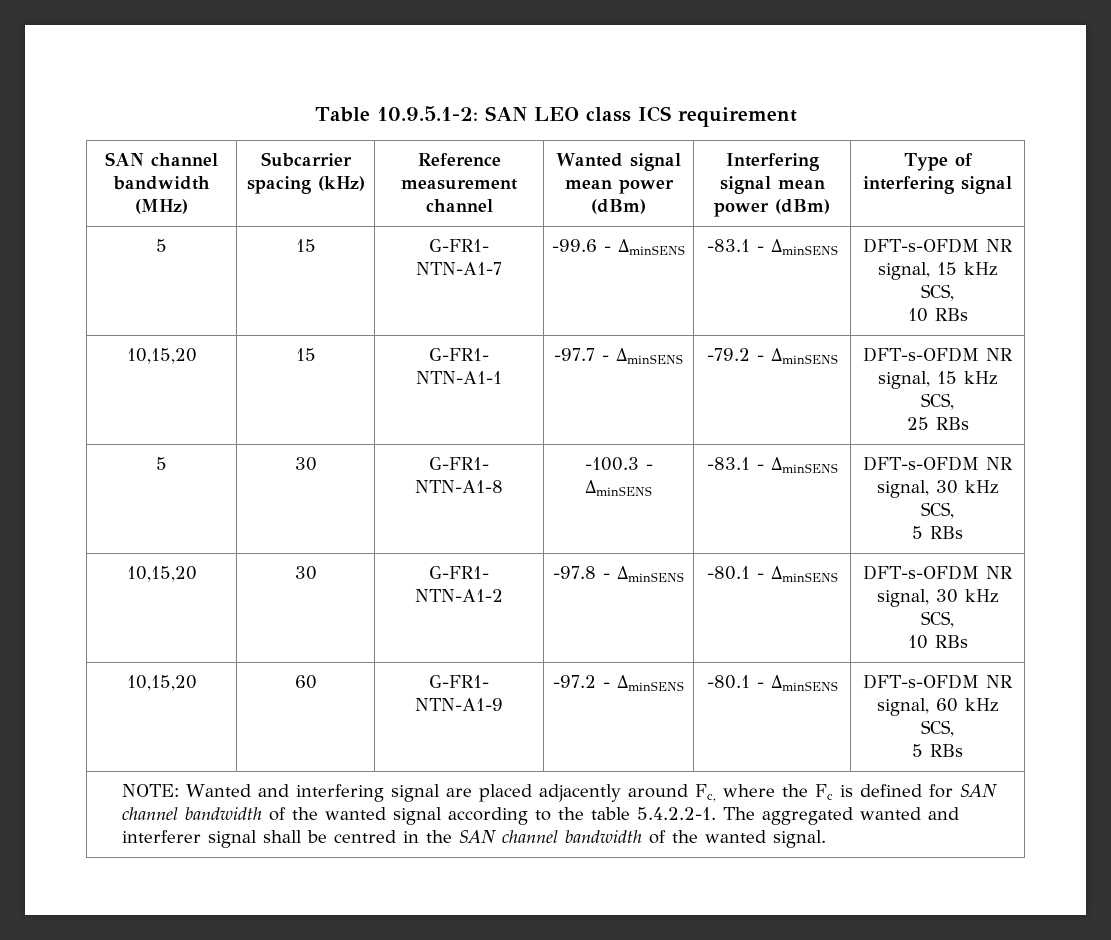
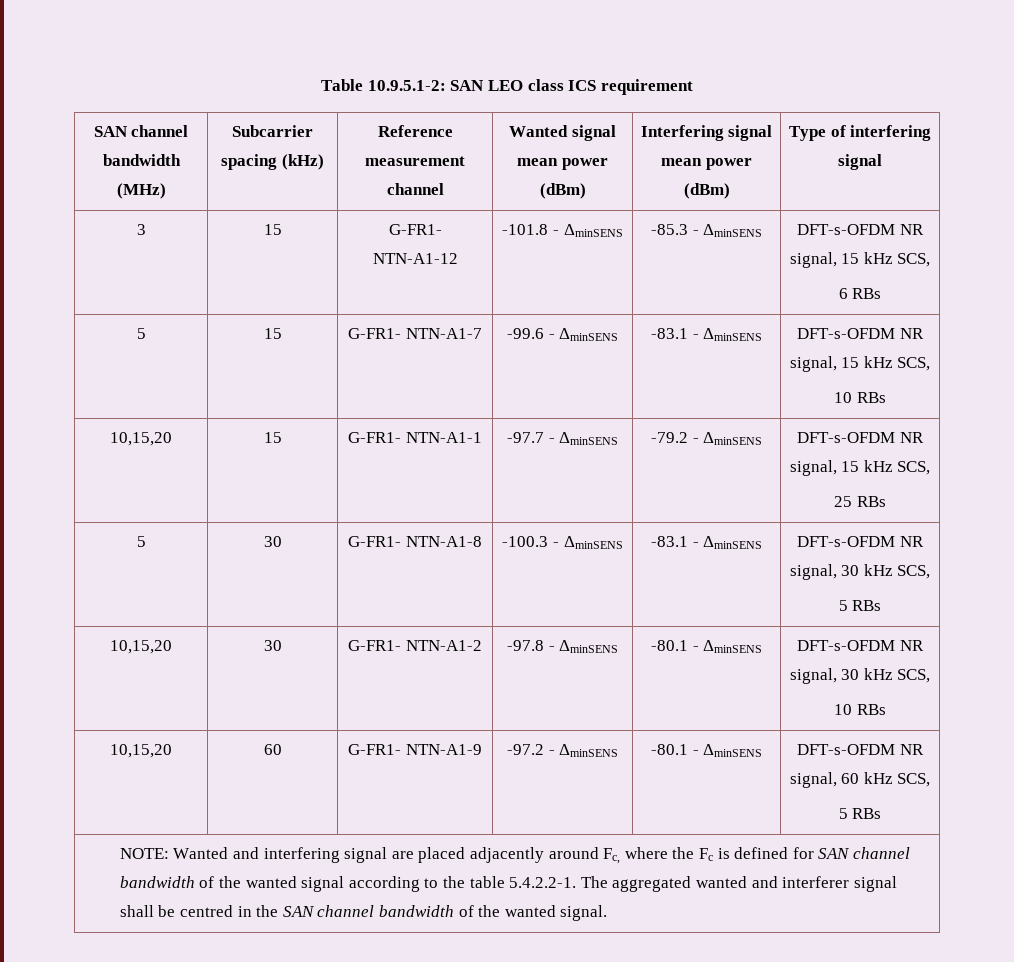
+ 3 | 15 | G-FR1- NTN-A1-12 | -101.8 - ΔminSENS | -85.3 - ΔminSENS | DFT-s-OFDM NR signal, 15 kHz SCS,
+ 6 RBs

